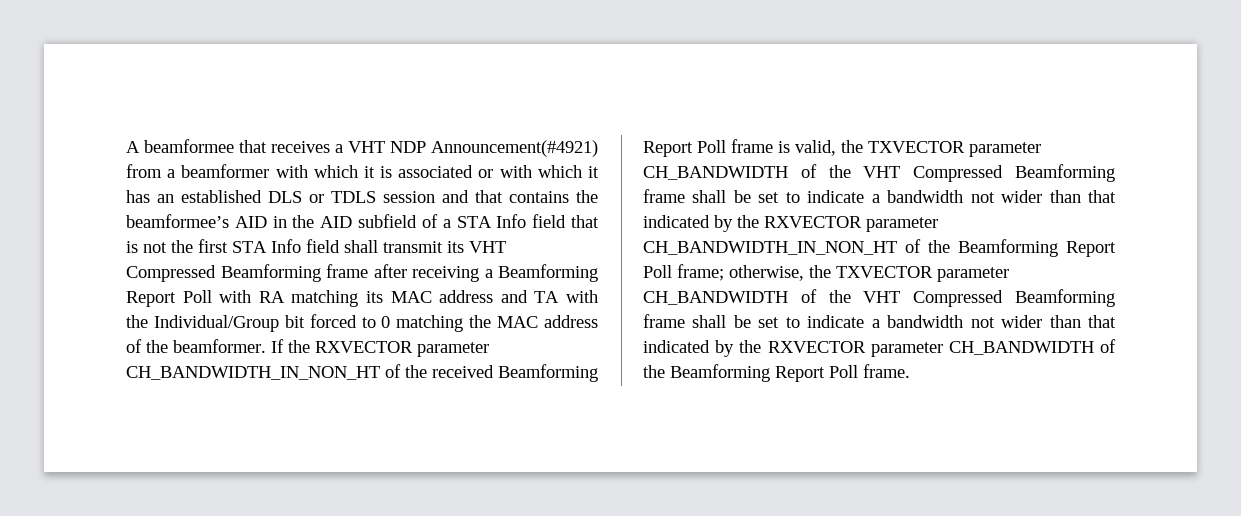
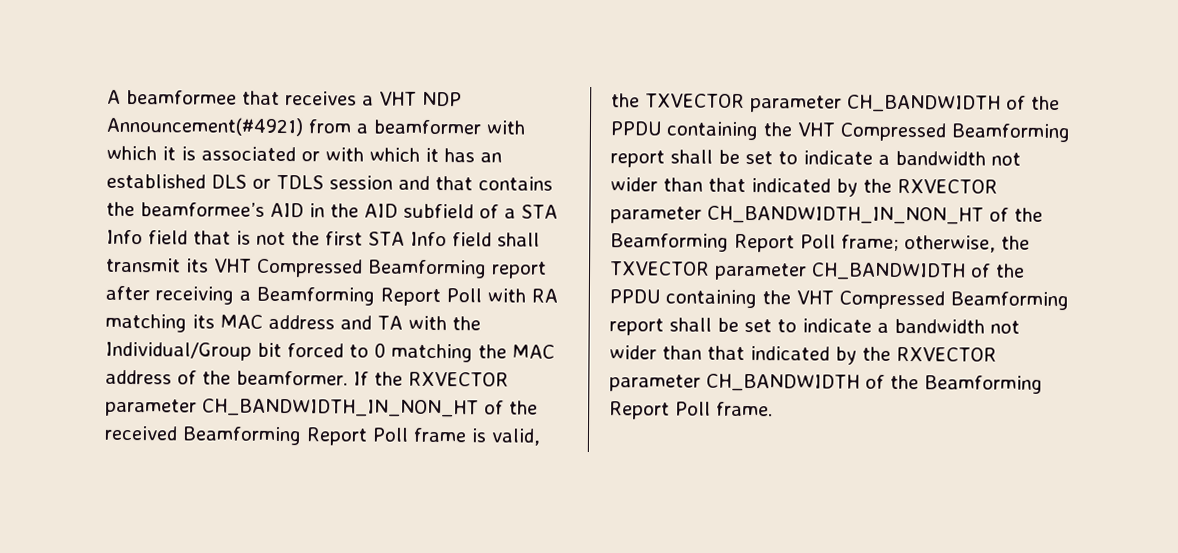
- A beamformee that receives a VHT NDP Announcement(#4921) from a beamformer with which it is associated or with which it has an established DLS or TDLS session and that contains the beamformee’s AID in the AID subfield of a STA Info field that is not the first STA Info field shall transmit its VHT Compressed Beamforming frame after receiving a Beamforming Report Poll with RA matching its MAC address and TA with the Individual/Group bit forced to 0 matching the MAC address of the beamformer.
+ A beamformee that receives a VHT NDP Announcement(#4921) from a beamformer with which it is associated or with which it has an established DLS or TDLS session and that contains the beamformee’s AID in the AID subfield of a STA Info field that is not the first STA Info field shall transmit its VHT Compressed Beamforming report after receiving a Beamforming Report Poll with RA matching its MAC address and TA with the Individual/Group bit forced to 0 matching the MAC address of the beamformer.
- If the RXVECTOR parameter CH_BANDWIDTH_IN_NON_HT of the received Beamforming Report Poll frame is valid, the TXVECTOR parameter CH_BANDWIDTH of the VHT Compressed Beamforming frame shall be set to indicate a bandwidth not wider than that indicated by the RXVECTOR parameter CH_BANDWIDTH_IN_NON_HT of the Beamforming Report Poll frame;
+ If the RXVECTOR parameter CH_BANDWIDTH_IN_NON_HT of the received Beamforming Report Poll frame is valid, the TXVECTOR parameter CH_BANDWIDTH of the PPDU containing the VHT Compressed Beamforming report shall be set to indicate a bandwidth not wider than that indicated by the RXVECTOR parameter CH_BANDWIDTH_IN_NON_HT of the Beamforming Report Poll frame;
- otherwise, the TXVECTOR parameter CH_BANDWIDTH of the VHT Compressed Beamforming frame shall be set to indicate a bandwidth not wider than that indicated by the RXVECTOR parameter CH_BANDWIDTH of the Beamforming Report Poll frame.
+ otherwise, the TXVECTOR parameter CH_BANDWIDTH of the PPDU containing the VHT Compressed Beamforming report shall be set to indicate a bandwidth not wider than that indicated by the RXVECTOR parameter CH_BANDWIDTH of the Beamforming Report Poll frame.

